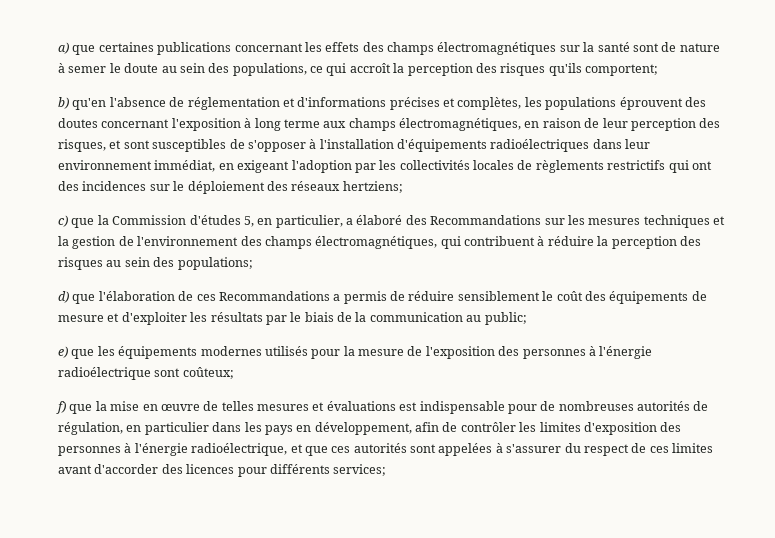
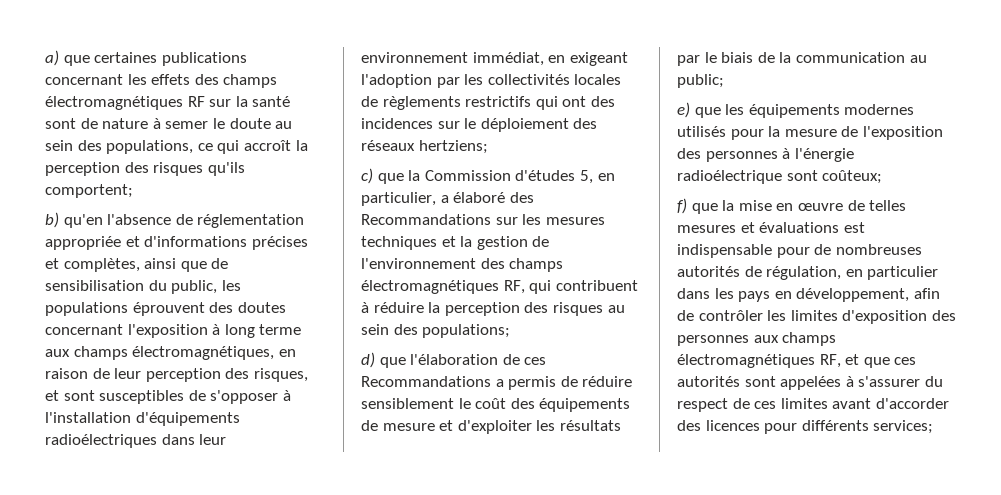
- a) que certaines publications concernant les effets des champs électromagnétiques sur la santé sont de nature à semer le doute au sein des populations, ce qui accroît la perception des risques qu'ils comportent;
+ a) que certaines publications concernant les effets des champs électromagnétiques RF sur la santé sont de nature à semer le doute au sein des populations, ce qui accroît la perception des risques qu'ils comportent;
- b) qu'en l'absence de réglementation et d'informations précises et complètes, les populations éprouvent des doutes concernant l'exposition à long terme aux champs électromagnétiques, en raison de leur perception des risques, et sont susceptibles de s'opposer à l'installation d'équipements radioélectriques dans leur environnement immédiat, en exigeant l'adoption par les collectivités locales de règlements restrictifs qui ont des incidences sur le déploiement des réseaux hertziens;
+ b) qu'en l'absence de réglementation appropriée et d'informations précises et complètes, ainsi que de sensibilisation du public, les populations éprouvent des doutes concernant l'exposition à long terme aux champs électromagnétiques, en raison de leur perception des risques, et sont susceptibles de s'opposer à l'installation d'équipements radioélectriques dans leur environnement immédiat, en exigeant l'adoption par les collectivités locales de règlements restrictifs qui ont des incidences sur le déploiement des réseaux hertziens;
- c) que la Commission d'études 5, en particulier, a élaboré des Recommandations sur les mesures techniques et la gestion de l'environnement des champs électromagnétiques, qui contribuent à réduire la perception des risques au sein des populations;
+ c) que la Commission d'études 5, en particulier, a élaboré des Recommandations sur les mesures techniques et la gestion de l'environnement des champs électromagnétiques RF, qui contribuent à réduire la perception des risques au sein des populations;
- f) que la mise en œuvre de telles mesures et évaluations est indispensable pour de nombreuses autorités de régulation, en particulier dans les pays en développement, afin de contrôler les limites d'exposition des personnes à l'énergie radioélectrique, et que ces autorités sont appelées à s'assurer du respect de ces limites avant d'accorder des licences pour différents services;
+ f) que la mise en œuvre de telles mesures et évaluations est indispensable pour de nombreuses autorités de régulation, en particulier dans les pays en développement, afin de contrôler les limites d'exposition des personnes aux champs électromagnétiques RF, et que ces autorités sont appelées à s'assurer du respect de ces limites avant d'accorder des licences pour différents services;

